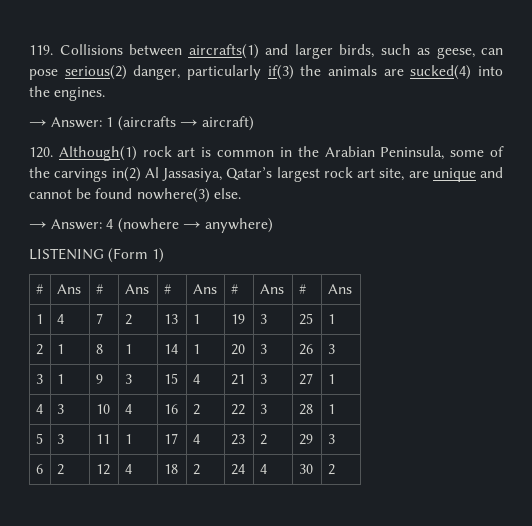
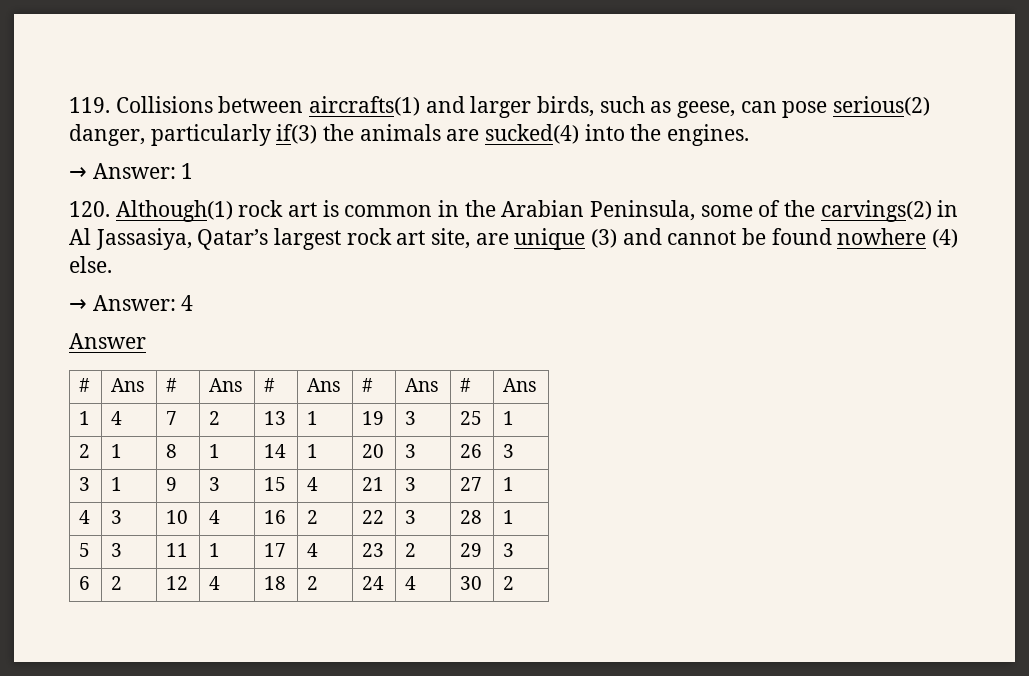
- → Answer: 1 (aircrafts → aircraft)
+ → Answer: 1
- 120. Although(1) rock art is common in the Arabian Peninsula, some of the carvings in(2) Al Jassasiya, Qatar’s largest rock art site, are unique and cannot be found nowhere(3) else.
+ 120. Although(1) rock art is common in the Arabian Peninsula, some of the carvings(2) in Al Jassasiya, Qatar’s largest rock art site, are unique (3) and cannot be found nowhere (4) else.
- → Answer: 4 (nowhere → anywhere)
- LISTENING (Form 1)
+ → Answer: 4
+ Answer

